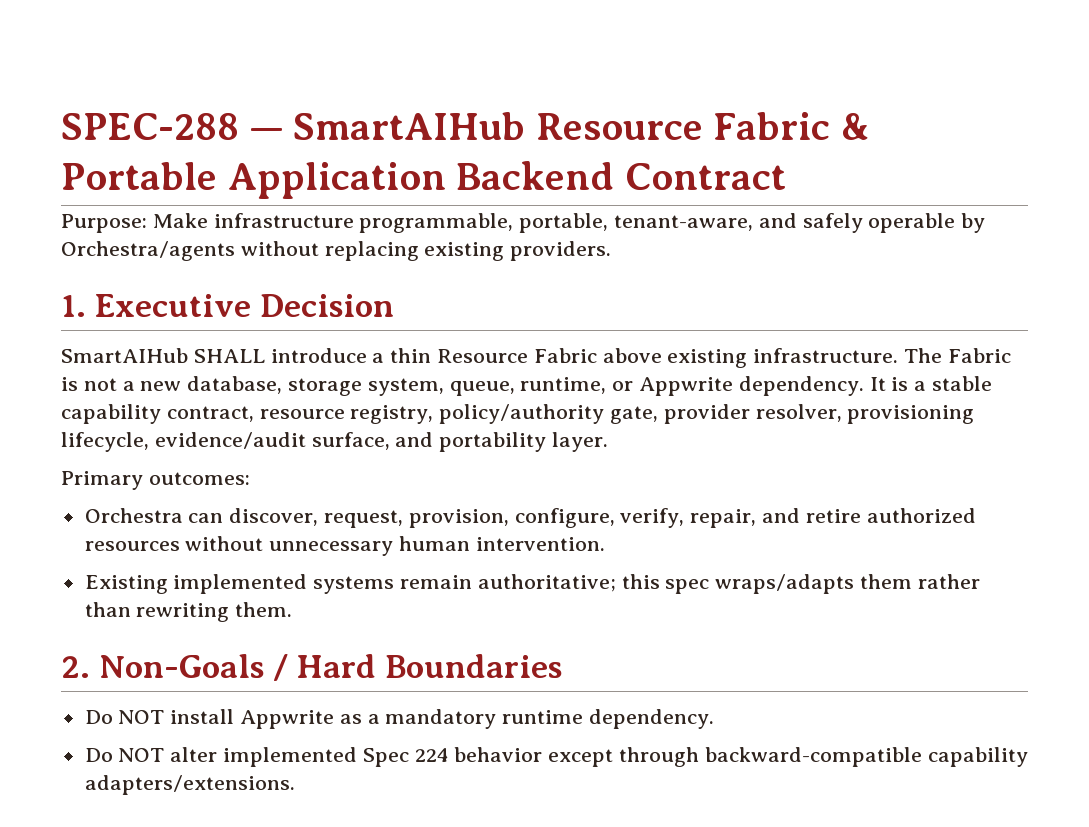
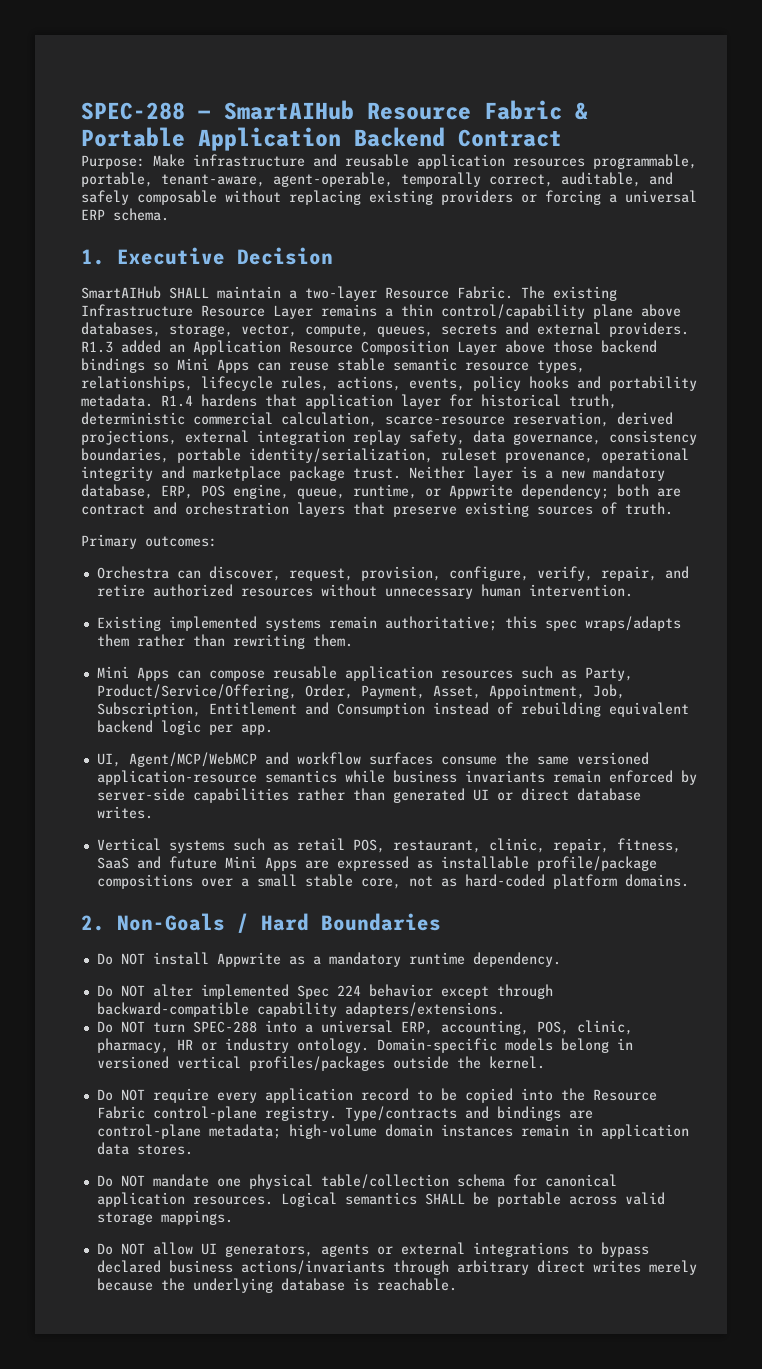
- Purpose: Make infrastructure programmable, portable, tenant-aware, and safely operable by Orchestra/agents without replacing existing providers.
+ Purpose: Make infrastructure and reusable application resources programmable, portable, tenant-aware, agent-operable, temporally correct, auditable, and safely composable without replacing existing providers or forcing a universal ERP schema.
- SmartAIHub SHALL introduce a thin Resource Fabric above existing infrastructure. The Fabric is not a new database, storage system, queue, runtime, or Appwrite dependency. It is a stable capability contract, resource registry, policy/authority gate, provider resolver, provisioning lifecycle, evidence/audit surface, and portability layer.
+ SmartAIHub SHALL maintain a two-layer Resource Fabric. The existing Infrastructure Resource Layer remains a thin control/capability plane above databases, storage, vector, compute, queues, secrets and external providers. R1.3 added an Application Resource Composition Layer above those backend bindings so Mini Apps can reuse stable semantic resource types, relationships, lifecycle rules, actions, events, policy hooks and portability metadata. R1.4 hardens that application layer for historical truth, deterministic commercial calculation, scarce-resource reservation, derived projections, external integration replay safety, data governance, consistency boundaries, portable identity/serialization, ruleset provenance, operational integrity and marketplace package trust. Neither layer is a new mandatory database, ERP, POS engine, queue, runtime, or Appwrite dependency; both are contract and orchestration layers that preserve existing sources of truth.
+ Mini Apps can compose reusable application resources such as Party, Product/Service/Offering, Order, Payment, Asset, Appointment, Job, Subscription, Entitlement and Consumption instead of rebuilding equivalent backend logic per app.
+ UI, Agent/MCP/WebMCP and workflow surfaces consume the same versioned application-resource semantics while business invariants remain enforced by server-side capabilities rather than generated UI or direct database writes.
+ Vertical systems such as retail POS, restaurant, clinic, repair, fitness, SaaS and future Mini Apps are expressed as installable profile/package compositions over a small stable core, not as hard-coded platform domains.
+ Do NOT turn SPEC-288 into a universal ERP, accounting, POS, clinic, pharmacy, HR or industry ontology. Domain-specific models belong in versioned vertical profiles/packages outside the kernel.
+ Do NOT require every application record to be copied into the Resource Fabric control-plane registry. Type/contracts and bindings are control-plane metadata; high-volume domain instances remain in application data stores.
+ Do NOT mandate one physical table/collection schema for canonical application resources. Logical semantics SHALL be portable across valid storage mappings.
+ Do NOT allow UI generators, agents or external integrations to bypass declared business actions/invariants through arbitrary direct writes merely because the underlying database is reachable.

